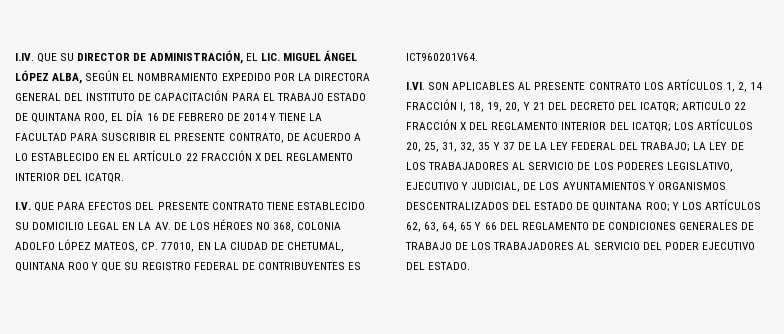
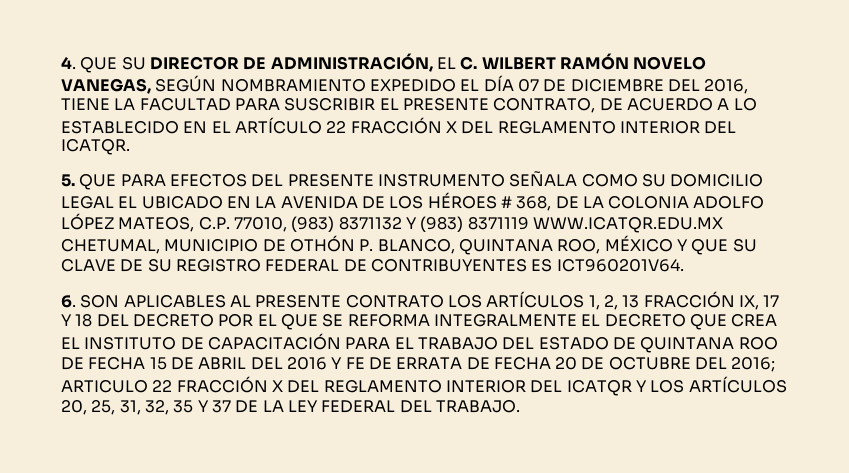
- I.IV. QUE SU DIRECTOR DE ADMINISTRACIÓN, EL LIC. MIGUEL ÁNGEL LÓPEZ ALBA, SEGÚN EL NOMBRAMIENTO EXPEDIDO POR LA DIRECTORA GENERAL DEL INSTITUTO DE CAPACITACIÓN PARA EL TRABAJO ESTADO DE QUINTANA ROO, EL DÍA 16 DE FEBRERO DE 2014 Y TIENE LA FACULTAD PARA SUSCRIBIR EL PRESENTE CONTRATO, DE ACUERDO A LO ESTABLECIDO EN EL ARTÍCULO 22 FRACCIÓN X DEL REGLAMENTO INTERIOR DEL ICATQR.
+ 4. QUE SU DIRECTOR DE ADMINISTRACIÓN, EL C. WILBERT RAMÓN NOVELO VANEGAS, SEGÚN NOMBRAMIENTO EXPEDIDO EL DÍA 07 DE DICIEMBRE DEL 2016, TIENE LA FACULTAD PARA SUSCRIBIR EL PRESENTE CONTRATO, DE ACUERDO A LO ESTABLECIDO EN EL ARTÍCULO 22 FRACCIÓN X DEL REGLAMENTO INTERIOR DEL ICATQR.
- I.V. QUE PARA EFECTOS DEL PRESENTE CONTRATO TIENE ESTABLECIDO SU DOMICILIO LEGAL EN LA AV. DE LOS HÉROES NO 368, COLONIA ADOLFO LÓPEZ MATEOS, CP. 77010, EN LA CIUDAD DE CHETUMAL, QUINTANA ROO Y QUE SU REGISTRO FEDERAL DE CONTRIBUYENTES ES ICT960201V64.
+ 5. QUE PARA EFECTOS DEL PRESENTE INSTRUMENTO SEÑALA COMO SU DOMICILIO LEGAL EL UBICADO EN LA AVENIDA DE LOS HÉROES # 368, DE LA COLONIA ADOLFO LÓPEZ MATEOS, C.P. 77010, (983) 8371132 Y (983) 8371119 WWW.ICATQR.EDU.MX CHETUMAL, MUNICIPIO DE OTHÓN P. BLANCO, QUINTANA ROO, MÉXICO Y QUE SU CLAVE DE SU REGISTRO FEDERAL DE CONTRIBUYENTES ES ICT960201V64.
- I.VI. SON APLICABLES AL PRESENTE CONTRATO LOS ARTÍCULOS 1, 2, 14 FRACCIÓN I, 18, 19, 20, Y 21 DEL DECRETO DEL ICATQR; ARTICULO 22 FRACCIÓN X DEL REGLAMENTO INTERIOR DEL ICATQR; LOS ARTÍCULOS 20, 25, 31, 32, 35 Y 37 DE LA LEY FEDERAL DEL TRABAJO; LA LEY DE LOS TRABAJADORES AL SERVICIO DE LOS PODERES LEGISLATIVO, EJECUTIVO Y JUDICIAL, DE LOS AYUNTAMIENTOS Y ORGANISMOS DESCENTRALIZADOS DEL ESTADO DE QUINTANA ROO; Y LOS ARTÍCULOS 62, 63, 64, 65 Y 66 DEL REGLAMENTO DE CONDICIONES GENERALES DE TRABAJO DE LOS TRABAJADORES AL SERVICIO DEL PODER EJECUTIVO DEL ESTADO.
+ 6. SON APLICABLES AL PRESENTE CONTRATO LOS ARTÍCULOS 1, 2, 13 FRACCIÓN IX, 17 Y 18 DEL DECRETO POR EL QUE SE REFORMA INTEGRALMENTE EL DECRETO QUE CREA EL INSTITUTO DE CAPACITACIÓN PARA EL TRABAJO DEL ESTADO DE QUINTANA ROO DE FECHA 15 DE ABRIL DEL 2016 Y FE DE ERRATA DE FECHA 20 DE OCTUBRE DEL 2016; ARTICULO 22 FRACCIÓN X DEL REGLAMENTO INTERIOR DEL ICATQR Y LOS ARTÍCULOS 20, 25, 31, 32, 35 Y 37 DE LA LEY FEDERAL DEL TRABAJO.

